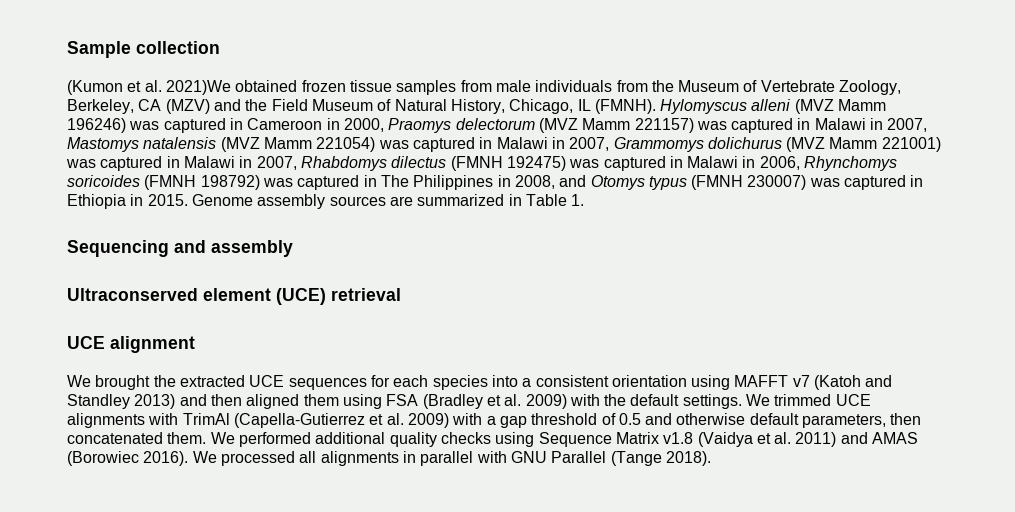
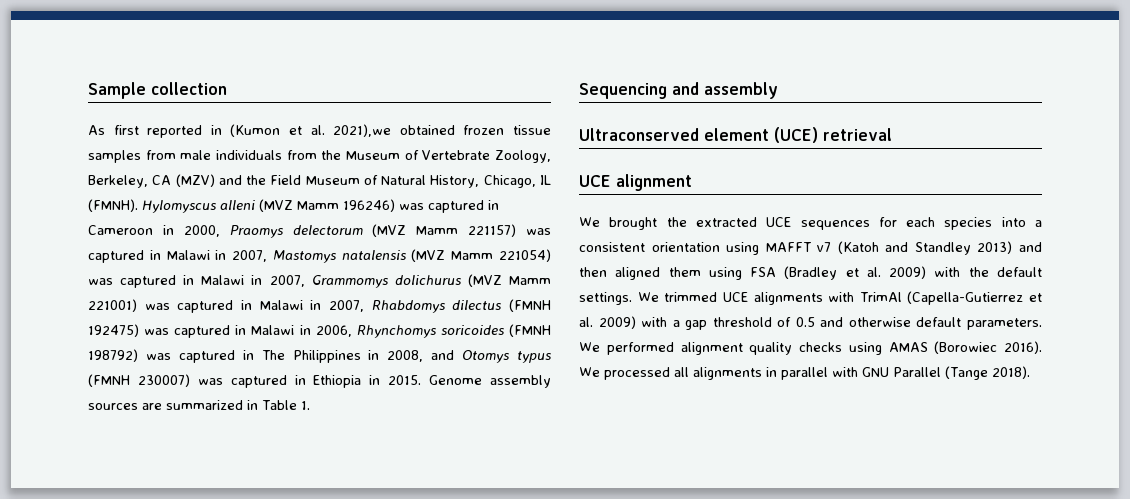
- (Kumon et al. 2021)We obtained frozen tissue samples from male individuals from the Museum of Vertebrate Zoology, Berkeley, CA (MZV) and the Field Museum of Natural History, Chicago, IL (FMNH).
+ As first reported in (Kumon et al. 2021),we obtained frozen tissue samples from male individuals from the Museum of Vertebrate Zoology, Berkeley, CA (MZV) and the Field Museum of Natural History, Chicago, IL (FMNH).
- We trimmed UCE alignments with TrimAl (Capella-Gutierrez et al. 2009) with a gap threshold of 0.5 and otherwise default parameters, then concatenated them.
+ We trimmed UCE alignments with TrimAl (Capella-Gutierrez et al. 2009) with a gap threshold of 0.5 and otherwise default parameters.
- We performed additional quality checks using Sequence Matrix v1.8 (Vaidya et al. 2011) and AMAS (Borowiec 2016).
+ We performed alignment quality checks using AMAS (Borowiec 2016).

